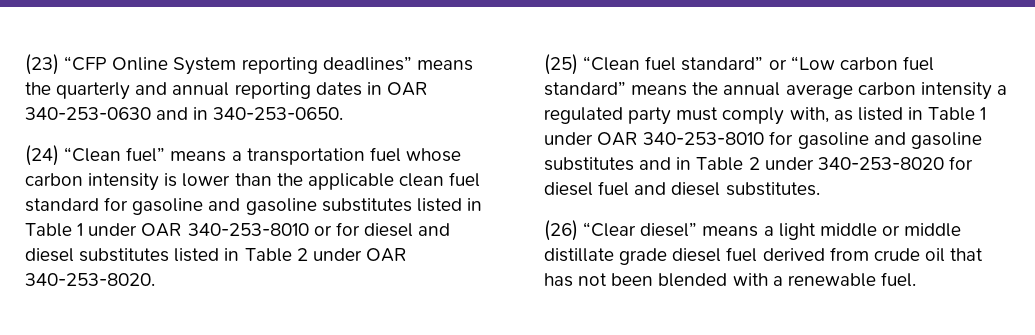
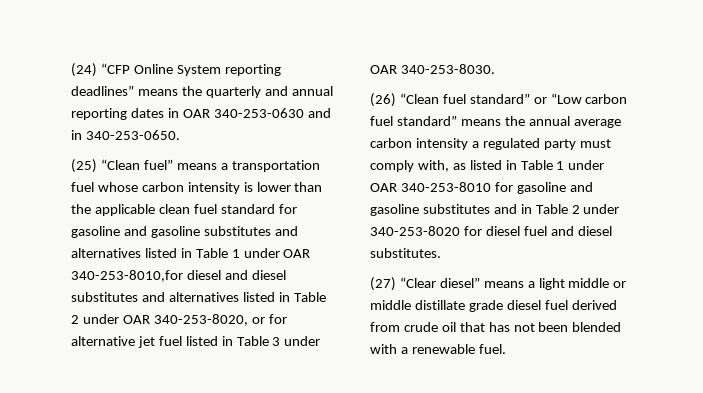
- (23) “CFP Online System reporting deadlines” means the quarterly and annual reporting dates in OAR 340-253-0630 and in 340-253-0650.
+ (24) “CFP Online System reporting deadlines” means the quarterly and annual reporting dates in OAR 340-253-0630 and in 340-253-0650.
- (24) “Clean fuel” means a transportation fuel whose carbon intensity is lower than the applicable clean fuel standard for gasoline and gasoline substitutes listed in Table 1 under OAR 340-253-8010 or for diesel and diesel substitutes listed in Table 2 under OAR 340-253-8020.
- (25) “Clean fuel standard” or “Low carbon fuel standard” means the annual average carbon intensity a regulated party must comply with, as listed in Table 1 under OAR 340-253-8010 for gasoline and gasoline substitutes and in Table 2 under 340-253-8020 for diesel fuel and diesel substitutes.
+ (25) “Clean fuel” means a transportation fuel whose carbon intensity is lower than the applicable clean fuel standard for gasoline and gasoline substitutes and alternatives listed in Table 1 under OAR 340-253-8010,for diesel and diesel substitutes and alternatives listed in Table 2 under OAR 340-253-8020, or for alternative jet fuel listed in Table 3 under OAR 340-253-8030.
+ (26) “Clean fuel standard” or “Low carbon fuel standard” means the annual average carbon intensity a regulated party must comply with, as listed in Table 1 under OAR 340-253-8010 for gasoline and gasoline substitutes and in Table 2 under 340-253-8020 for diesel fuel and diesel substitutes.
- (26) “Clear diesel” means a light middle or middle distillate grade diesel fuel derived from crude oil that has not been blended with a renewable fuel.
+ (27) “Clear diesel” means a light middle or middle distillate grade diesel fuel derived from crude oil that has not been blended with a renewable fuel.

